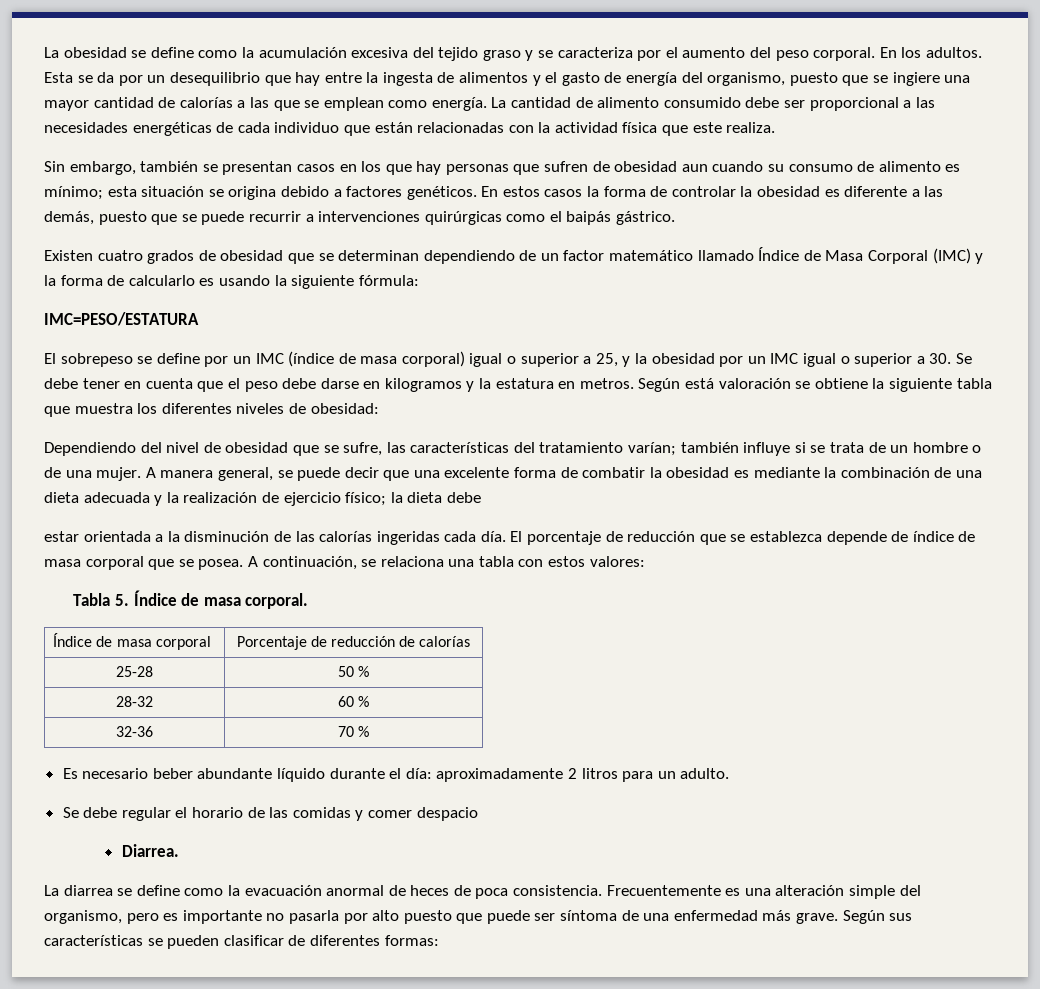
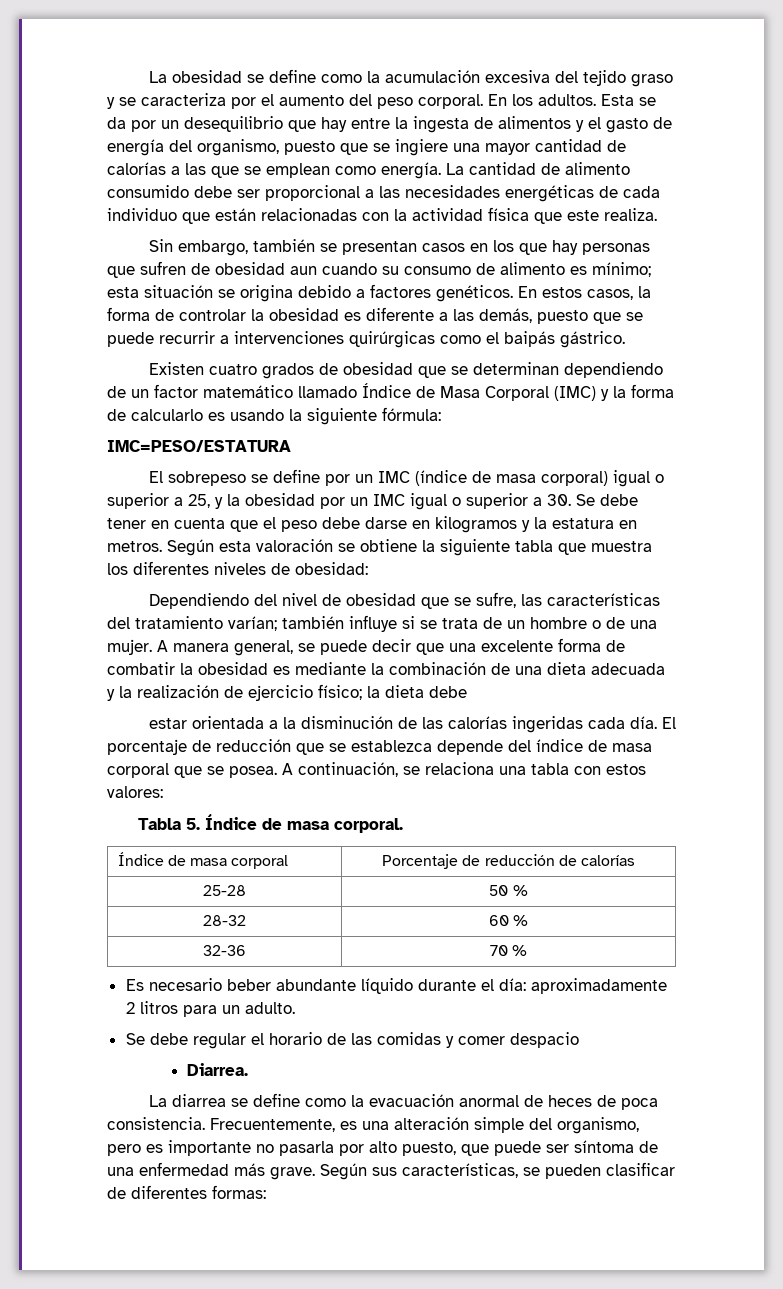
- En estos casos la forma de controlar la obesidad es diferente a las demás, puesto que se puede recurrir a intervenciones quirúrgicas como el baipás gástrico.
+ En estos casos, la forma de controlar la obesidad es diferente a las demás, puesto que se puede recurrir a intervenciones quirúrgicas como el baipás gástrico.
- Según está valoración se obtiene la siguiente tabla que muestra los diferentes niveles de obesidad:
+ Según esta valoración se obtiene la siguiente tabla que muestra los diferentes niveles de obesidad:
- El porcentaje de reducción que se establezca depende de índice de masa corporal que se posea.
+ El porcentaje de reducción que se establezca depende del índice de masa corporal que se posea.
- Frecuentemente es una alteración simple del organismo, pero es importante no pasarla por alto puesto que puede ser síntoma de una enfermedad más grave.
+ Frecuentemente, es una alteración simple del organismo, pero es importante no pasarla por alto puesto, que puede ser síntoma de una enfermedad más grave.
- Según sus características se pueden clasificar de diferentes formas:
+ Según sus características, se pueden clasificar de diferentes formas:

